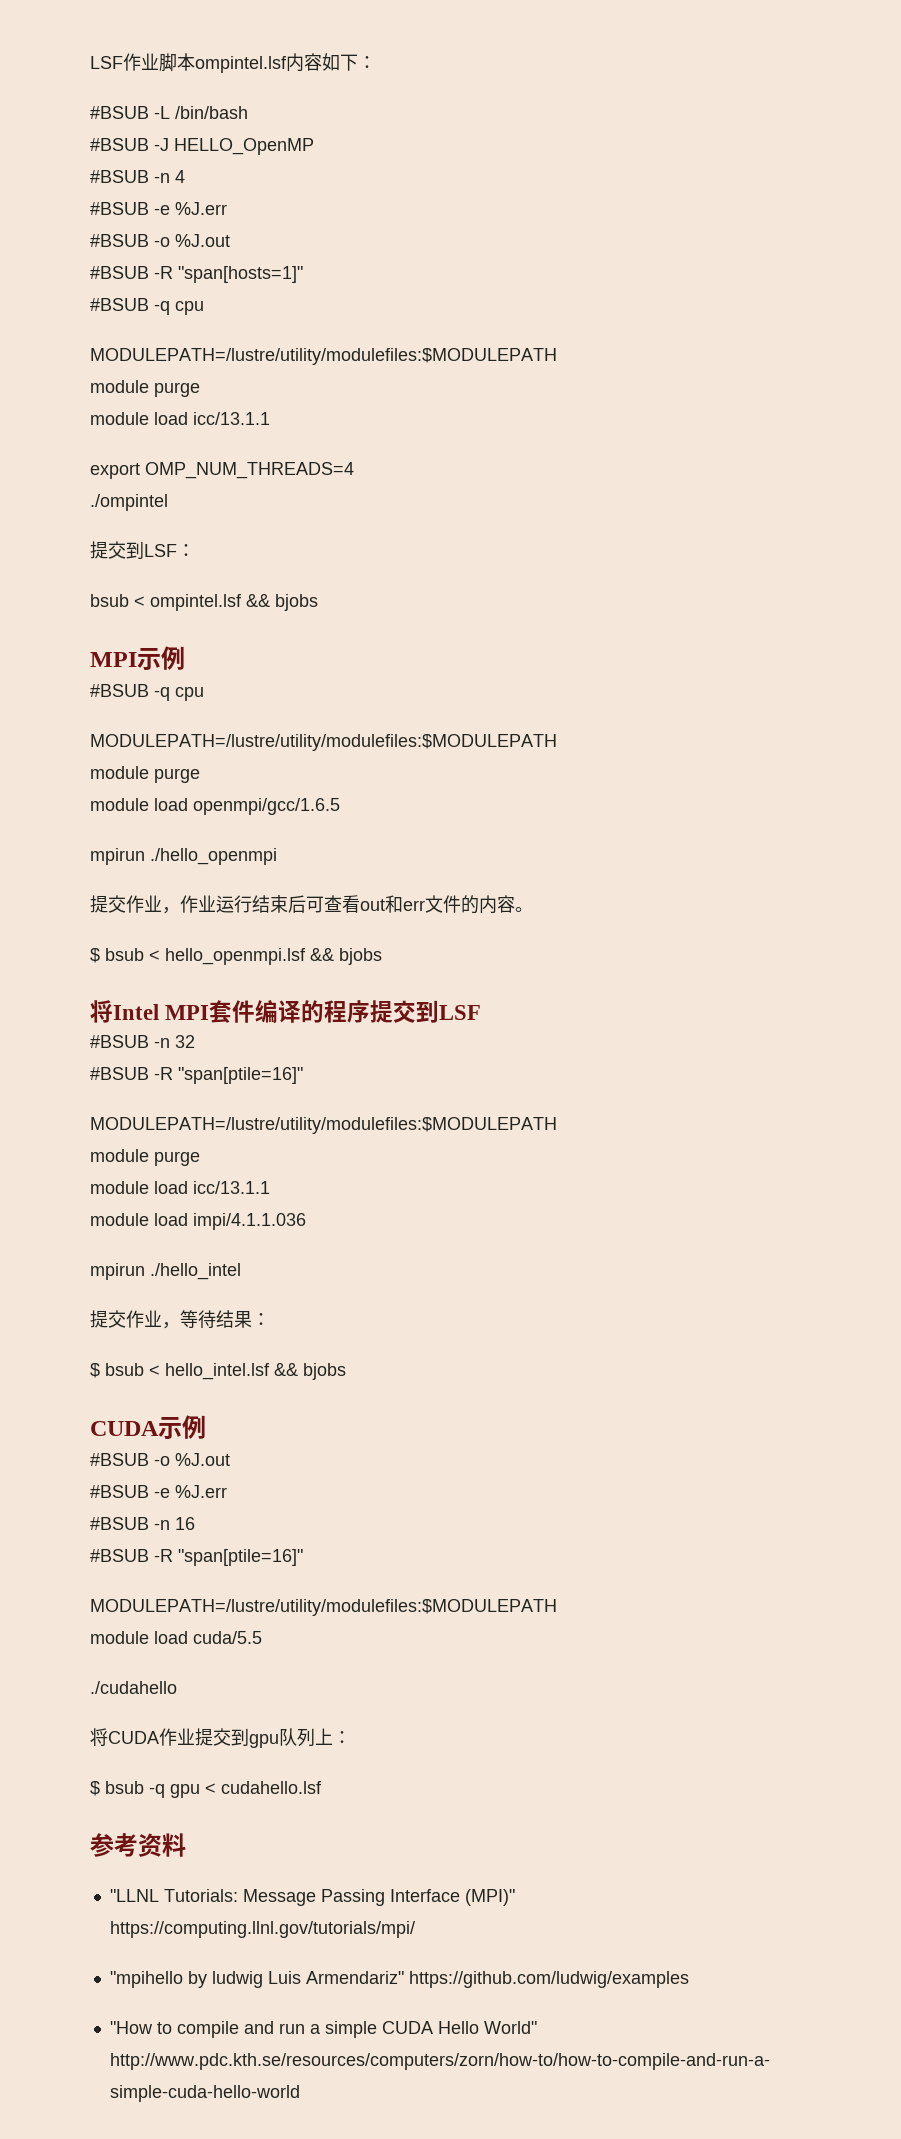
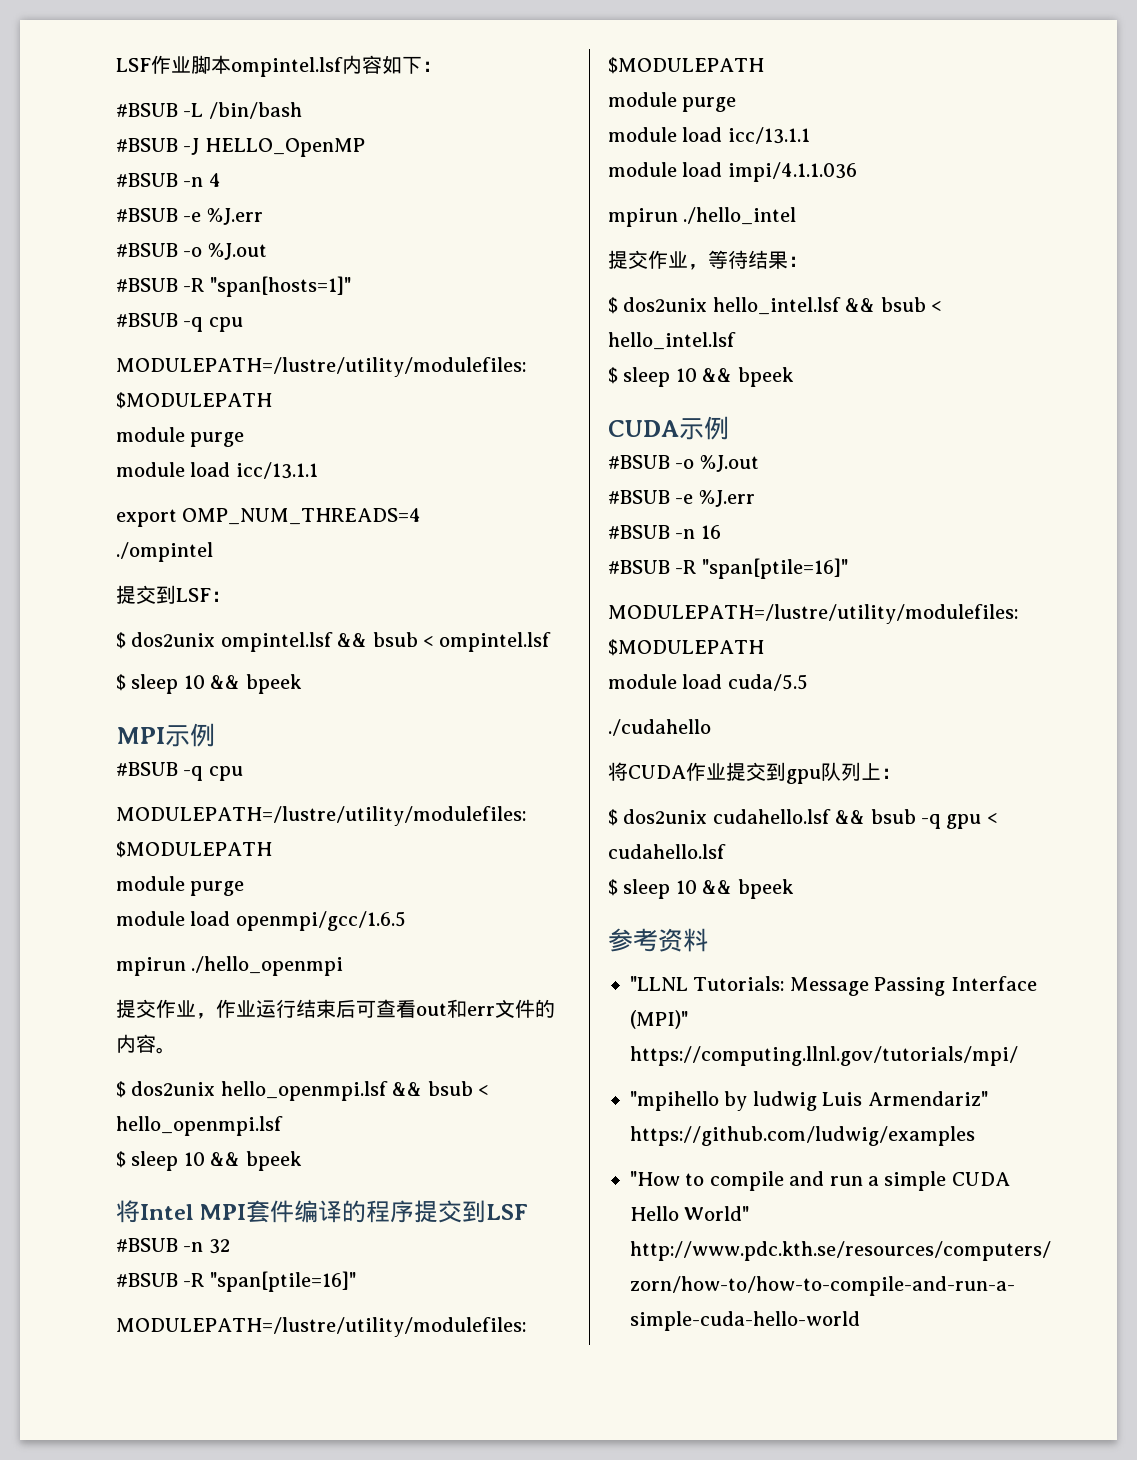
- bsub < ompintel.lsf && bjobs
+ $ dos2unix ompintel.lsf && bsub < ompintel.lsf
+ $ sleep 10 && bpeek
- $ bsub < hello_openmpi.lsf && bjobs
+ $ dos2unix hello_openmpi.lsf && bsub < hello_openmpi.lsf
+ $ sleep 10 && bpeek
- $ bsub < hello_intel.lsf && bjobs
+ $ dos2unix hello_intel.lsf && bsub < hello_intel.lsf
+ $ sleep 10 && bpeek
- $ bsub -q gpu < cudahello.lsf
+ $ dos2unix cudahello.lsf && bsub -q gpu < cudahello.lsf
+ $ sleep 10 && bpeek

